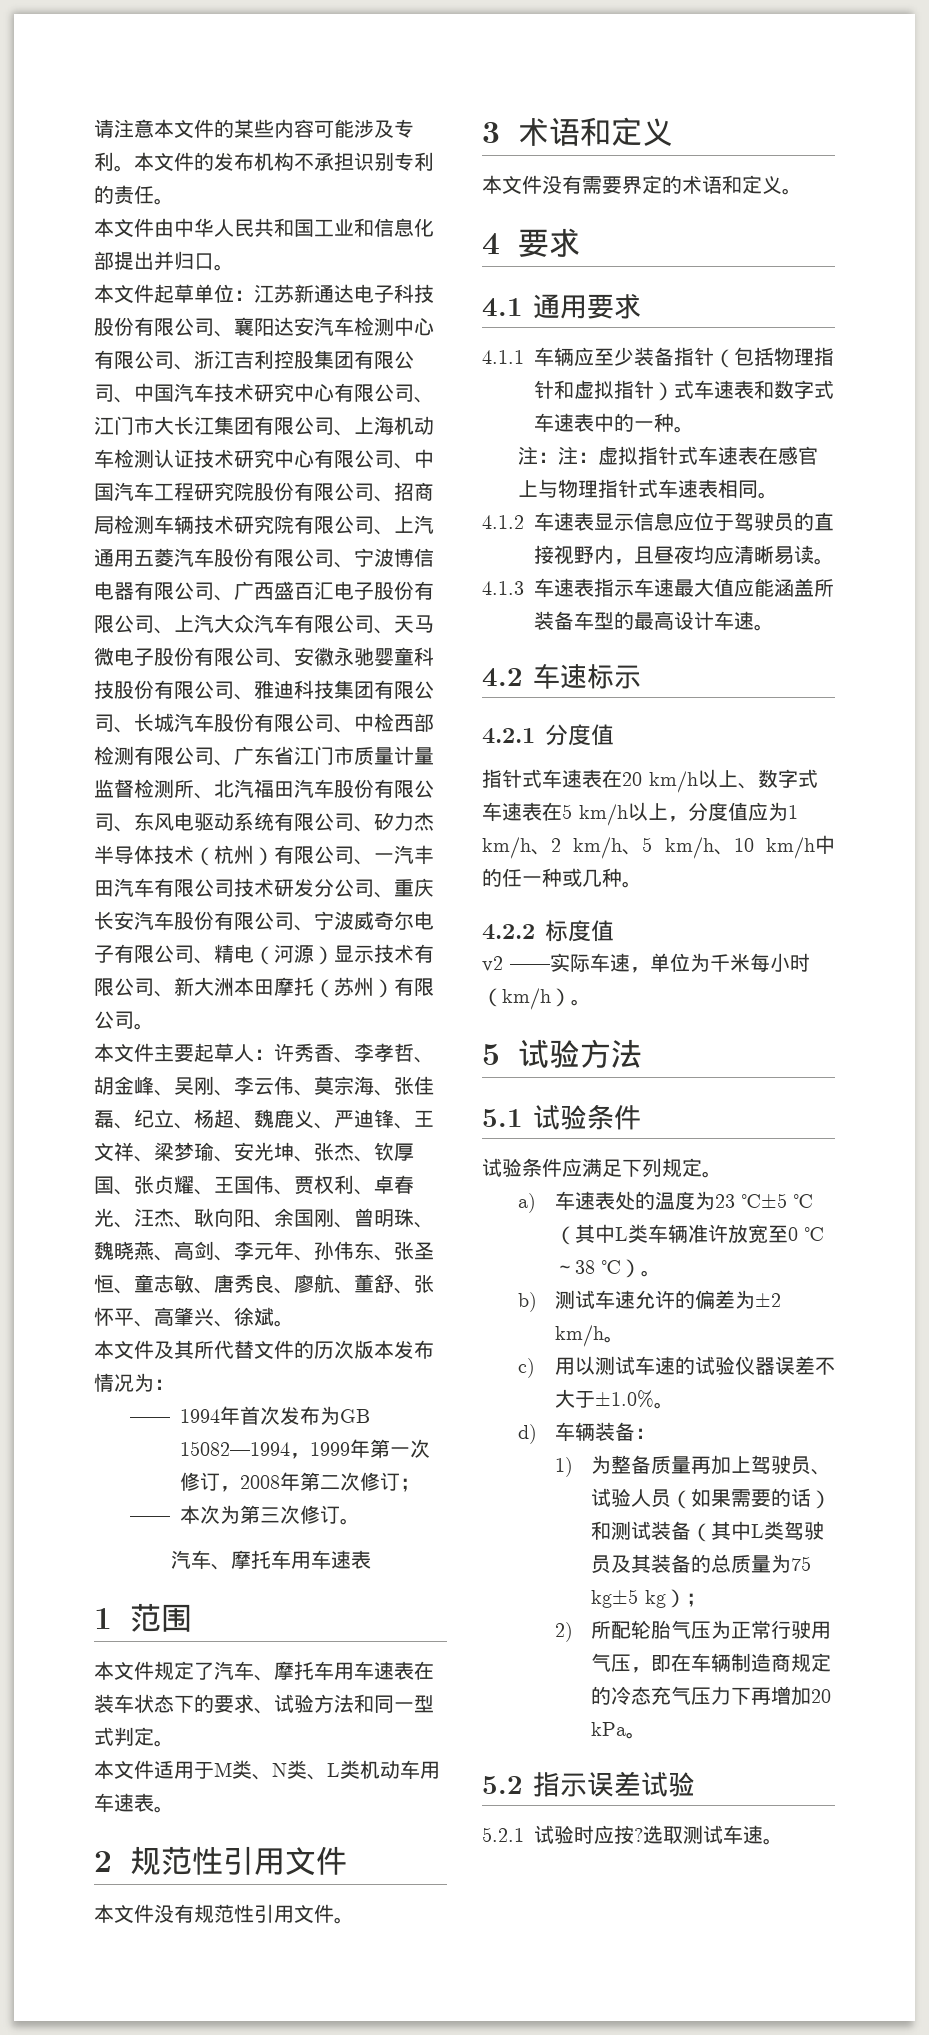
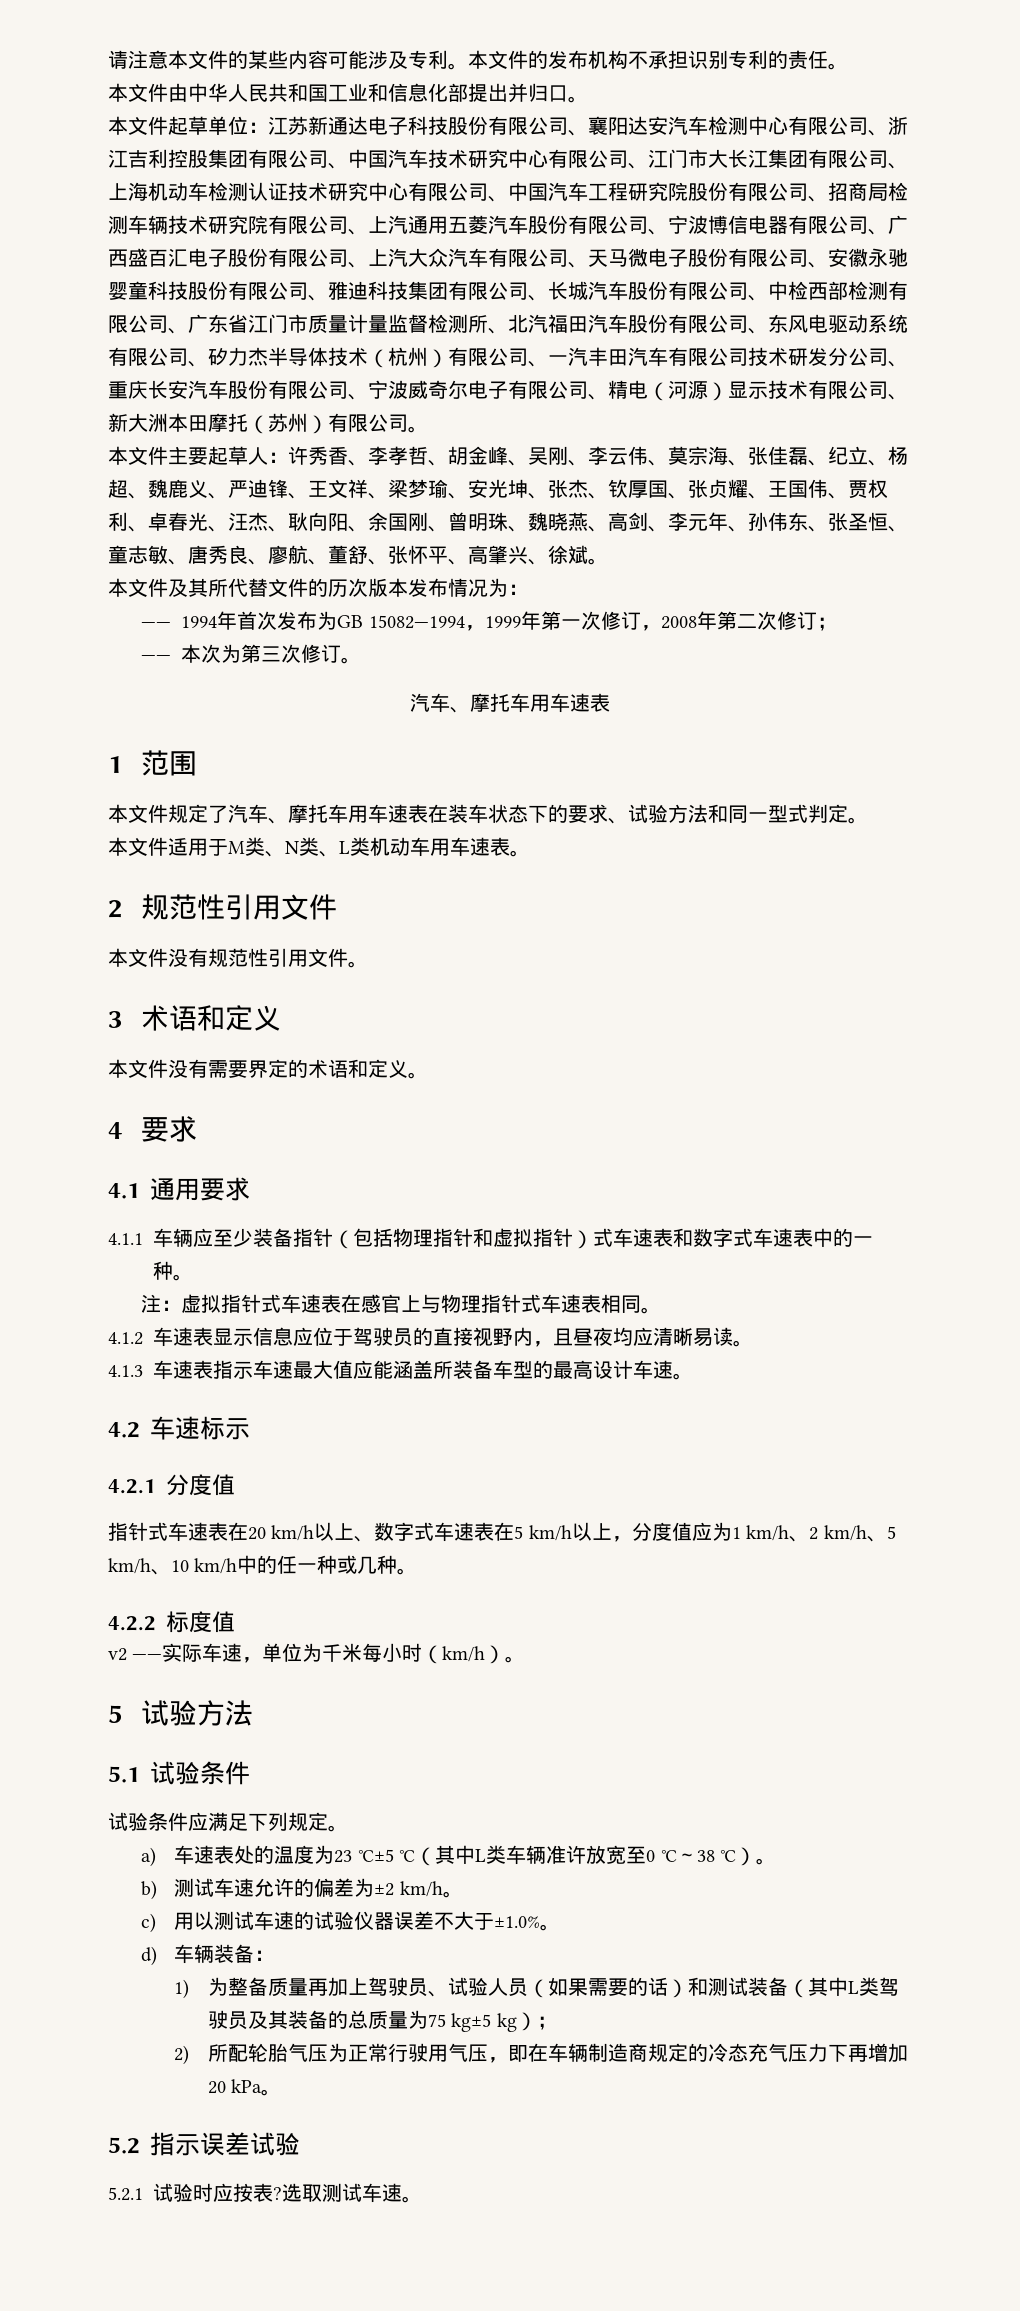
- 注：注：虚拟指针式车速表在感官上与物理指针式车速表相同。
+ 注：虚拟指针式车速表在感官上与物理指针式车速表相同。
- 5.2.1试验时应按?
+ 5.2.1试验时应按表?

